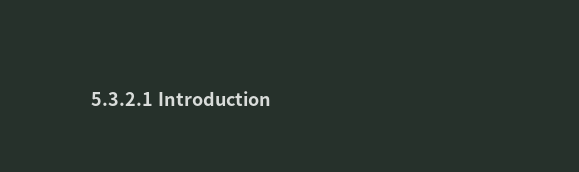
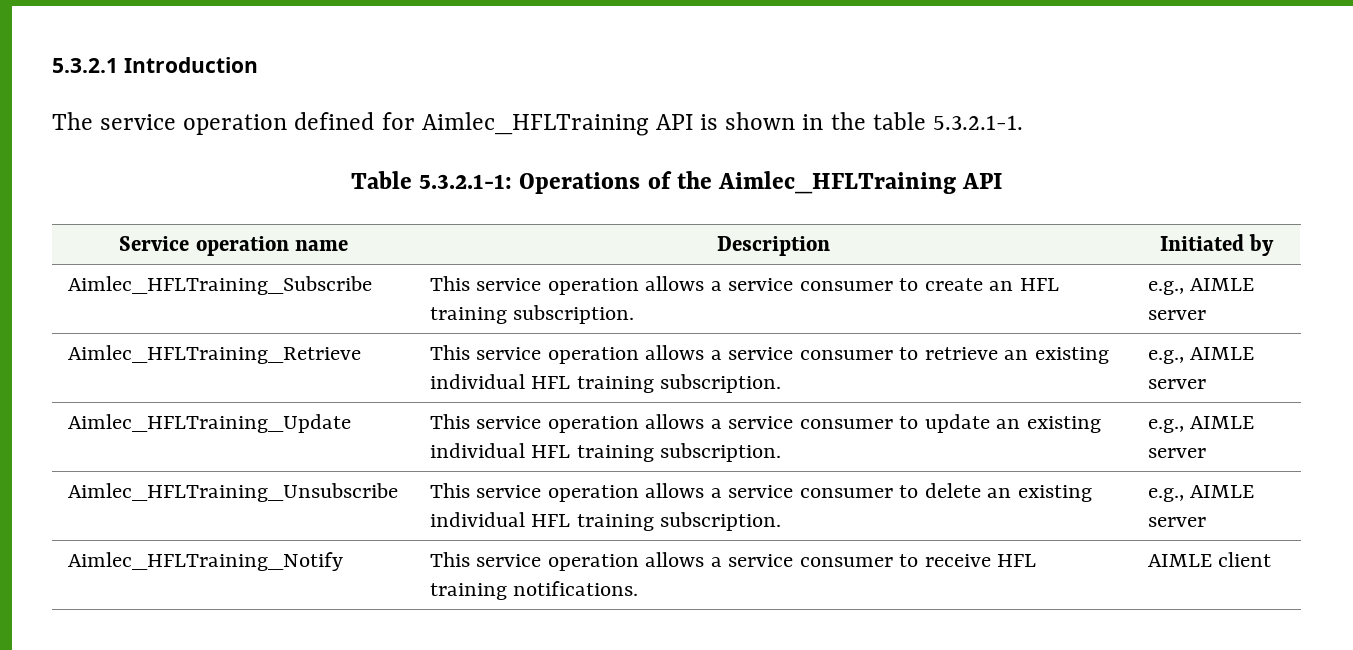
+ The service operation defined for Aimlec_HFLTraining API is shown in the table 5.3.2.1-1.
+ Table 5.3.2.1-1: Operations of the Aimlec_HFLTraining API
+ Service operation name | Description | Initiated by
+ Aimlec_HFLTraining_Subscribe | This service operation allows a service consumer to create an HFL training subscription. | e.g., AIMLE server
+ Aimlec_HFLTraining_Retrieve | This service operation allows a service consumer to retrieve an existing individual HFL training subscription. | e.g., AIMLE server
+ Aimlec_HFLTraining_Update | This service operation allows a service consumer to update an existing individual HFL training subscription. | e.g., AIMLE server
+ Aimlec_HFLTraining_Unsubscribe | This service operation allows a service consumer to delete an existing individual HFL training subscription. | e.g., AIMLE server
+ Aimlec_HFLTraining_Notify | This service operation allows a service consumer to receive HFL training notifications. | AIMLE client

